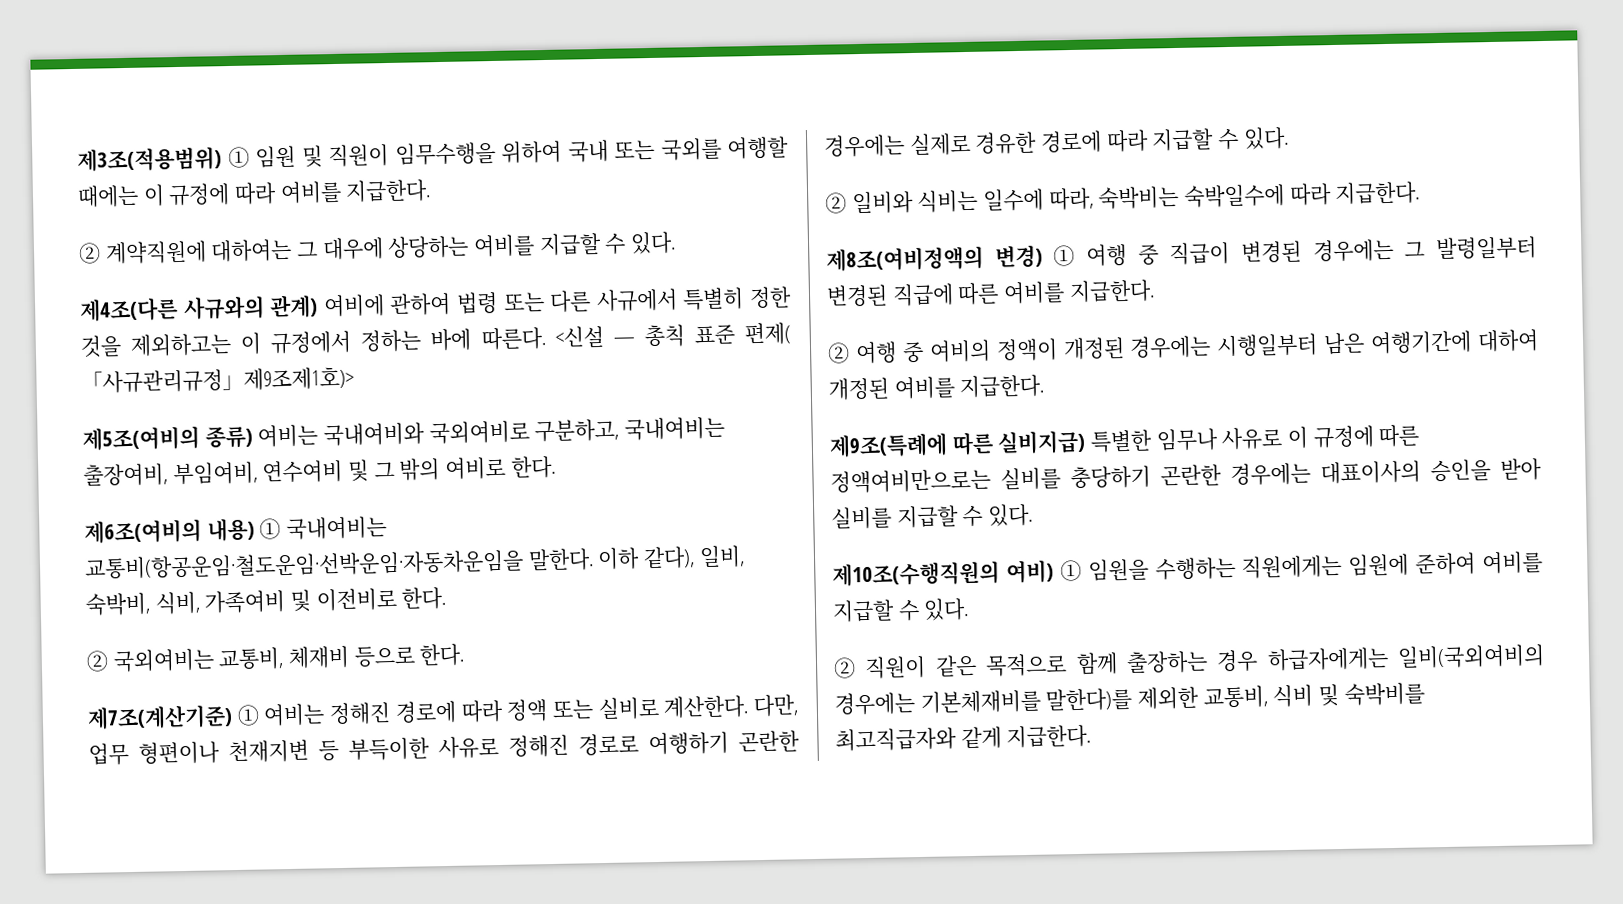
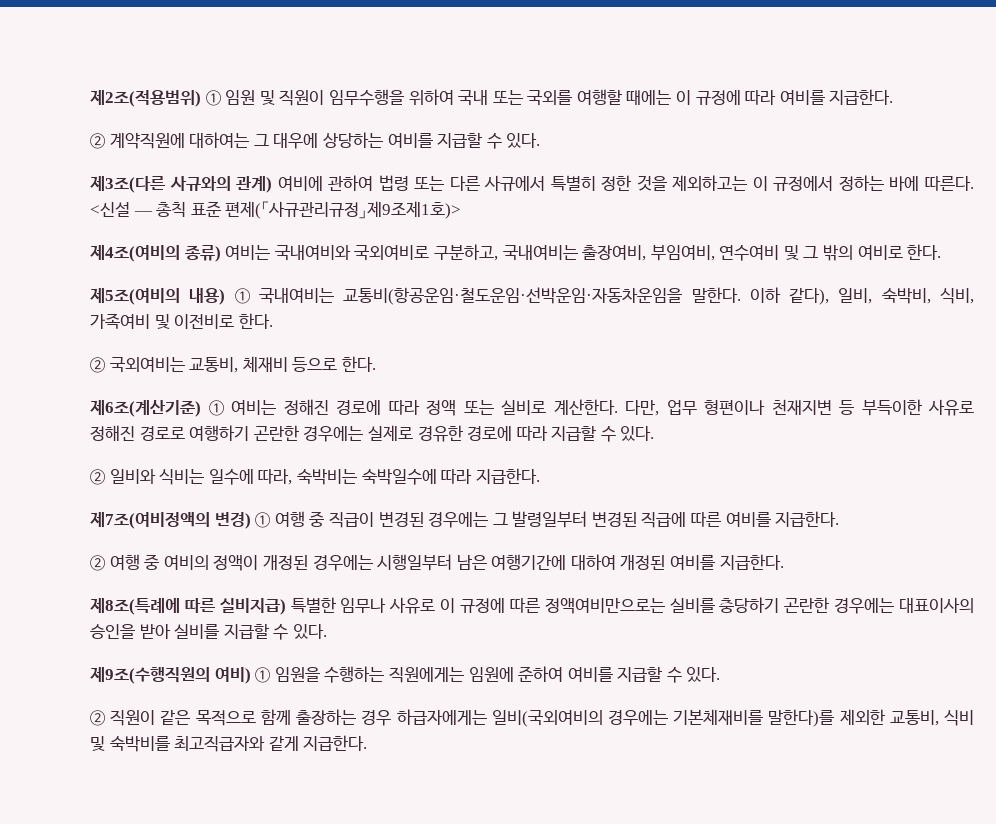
- 제3조(적용범위) ① 임원 및 직원이 임무수행을 위하여 국내 또는 국외를 여행할 때에는 이 규정에 따라 여비를 지급한다.
+ 제2조(적용범위) ① 임원 및 직원이 임무수행을 위하여 국내 또는 국외를 여행할 때에는 이 규정에 따라 여비를 지급한다.
- 제4조(다른 사규와의 관계) 여비에 관하여 법령 또는 다른 사규에서 특별히 정한 것을 제외하고는 이 규정에서 정하는 바에 따른다.
+ 제3조(다른 사규와의 관계) 여비에 관하여 법령 또는 다른 사규에서 특별히 정한 것을 제외하고는 이 규정에서 정하는 바에 따른다.
- 제5조(여비의 종류) 여비는 국내여비와 국외여비로 구분하고, 국내여비는 출장여비, 부임여비, 연수여비 및 그 밖의 여비로 한다.
+ 제4조(여비의 종류) 여비는 국내여비와 국외여비로 구분하고, 국내여비는 출장여비, 부임여비, 연수여비 및 그 밖의 여비로 한다.
- 제6조(여비의 내용) ① 국내여비는 교통비(항공운임·철도운임·선박운임·자동차운임을 말한다.
+ 제5조(여비의 내용) ① 국내여비는 교통비(항공운임·철도운임·선박운임·자동차운임을 말한다.
- 제7조(계산기준) ① 여비는 정해진 경로에 따라 정액 또는 실비로 계산한다.
+ 제6조(계산기준) ① 여비는 정해진 경로에 따라 정액 또는 실비로 계산한다.
- 제8조(여비정액의 변경) ① 여행 중 직급이 변경된 경우에는 그 발령일부터 변경된 직급에 따른 여비를 지급한다.
+ 제7조(여비정액의 변경) ① 여행 중 직급이 변경된 경우에는 그 발령일부터 변경된 직급에 따른 여비를 지급한다.
- 제9조(특례에 따른 실비지급) 특별한 임무나 사유로 이 규정에 따른 정액여비만으로는 실비를 충당하기 곤란한 경우에는 대표이사의 승인을 받아 실비를 지급할 수 있다.
+ 제8조(특례에 따른 실비지급) 특별한 임무나 사유로 이 규정에 따른 정액여비만으로는 실비를 충당하기 곤란한 경우에는 대표이사의 승인을 받아 실비를 지급할 수 있다.
- 제10조(수행직원의 여비) ① 임원을 수행하는 직원에게는 임원에 준하여 여비를 지급할 수 있다.
+ 제9조(수행직원의 여비) ① 임원을 수행하는 직원에게는 임원에 준하여 여비를 지급할 수 있다.

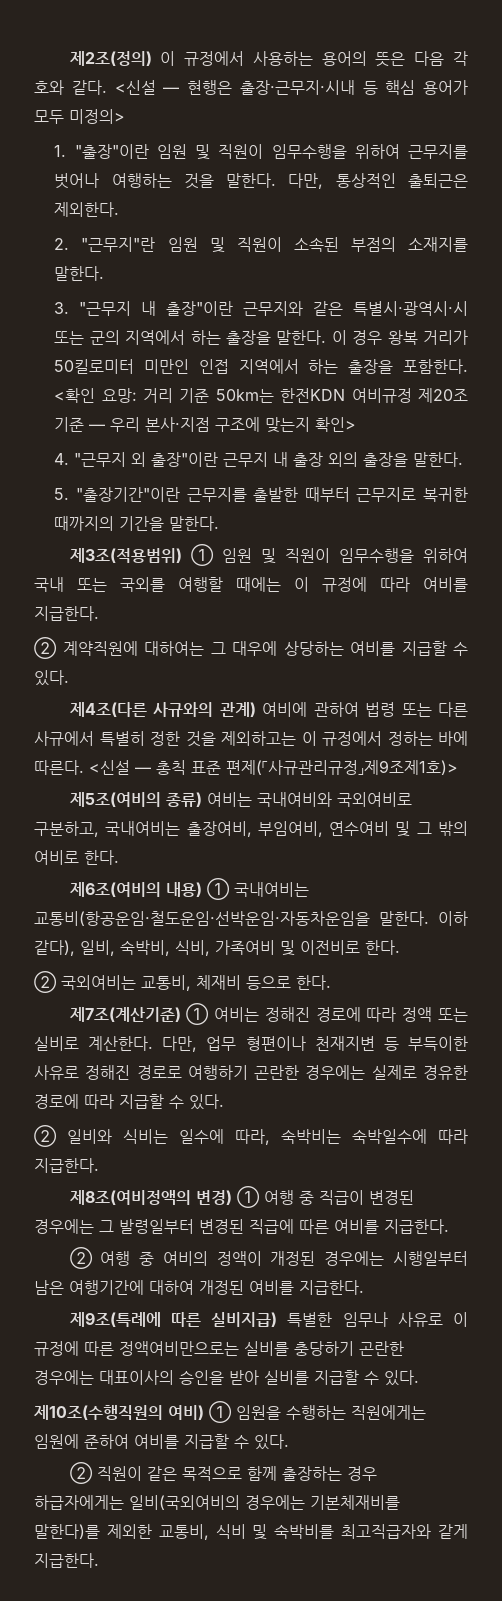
- 제2조(적용범위) ① 임원 및 직원이 임무수행을 위하여 국내 또는 국외를 여행할 때에는 이 규정에 따라 여비를 지급한다.
+ 제2조(정의) 이 규정에서 사용하는 용어의 뜻은 다음 각 호와 같다. <신설 — 현행은 출장·근무지·시내 등 핵심 용어가 모두 미정의>
+ 1. "출장"이란 임원 및 직원이 임무수행을 위하여 근무지를 벗어나 여행하는 것을 말한다. 다만, 통상적인 출퇴근은 제외한다.
+ 2. "근무지"란 임원 및 직원이 소속된 부점의 소재지를 말한다.
+ 3. "근무지 내 출장"이란 근무지와 같은 특별시·광역시·시 또는 군의 지역에서 하는 출장을 말한다. 이 경우 왕복 거리가 50킬로미터 미만인 인접 지역에서 하는 출장을 포함한다. <확인 요망: 거리 기준 50km는 한전KDN 여비규정 제20조 기준 — 우리 본사·지점 구조에 맞는지 확인>
+ 4. "근무지 외 출장"이란 근무지 내 출장 외의 출장을 말한다.
+ 5. "출장기간"이란 근무지를 출발한 때부터 근무지로 복귀한 때까지의 기간을 말한다.
+ 제3조(적용범위) ① 임원 및 직원이 임무수행을 위하여 국내 또는 국외를 여행할 때에는 이 규정에 따라 여비를 지급한다.
- 제3조(다른 사규와의 관계) 여비에 관하여 법령 또는 다른 사규에서 특별히 정한 것을 제외하고는 이 규정에서 정하는 바에 따른다.
+ 제4조(다른 사규와의 관계) 여비에 관하여 법령 또는 다른 사규에서 특별히 정한 것을 제외하고는 이 규정에서 정하는 바에 따른다.
- 제4조(여비의 종류) 여비는 국내여비와 국외여비로 구분하고, 국내여비는 출장여비, 부임여비, 연수여비 및 그 밖의 여비로 한다.
+ 제5조(여비의 종류) 여비는 국내여비와 국외여비로 구분하고, 국내여비는 출장여비, 부임여비, 연수여비 및 그 밖의 여비로 한다.
- 제5조(여비의 내용) ① 국내여비는 교통비(항공운임·철도운임·선박운임·자동차운임을 말한다.
+ 제6조(여비의 내용) ① 국내여비는 교통비(항공운임·철도운임·선박운임·자동차운임을 말한다.
- 제6조(계산기준) ① 여비는 정해진 경로에 따라 정액 또는 실비로 계산한다.
+ 제7조(계산기준) ① 여비는 정해진 경로에 따라 정액 또는 실비로 계산한다.
- 제7조(여비정액의 변경) ① 여행 중 직급이 변경된 경우에는 그 발령일부터 변경된 직급에 따른 여비를 지급한다.
+ 제8조(여비정액의 변경) ① 여행 중 직급이 변경된 경우에는 그 발령일부터 변경된 직급에 따른 여비를 지급한다.
- 제8조(특례에 따른 실비지급) 특별한 임무나 사유로 이 규정에 따른 정액여비만으로는 실비를 충당하기 곤란한 경우에는 대표이사의 승인을 받아 실비를 지급할 수 있다.
+ 제9조(특례에 따른 실비지급) 특별한 임무나 사유로 이 규정에 따른 정액여비만으로는 실비를 충당하기 곤란한 경우에는 대표이사의 승인을 받아 실비를 지급할 수 있다.
- 제9조(수행직원의 여비) ① 임원을 수행하는 직원에게는 임원에 준하여 여비를 지급할 수 있다.
+ 제10조(수행직원의 여비) ① 임원을 수행하는 직원에게는 임원에 준하여 여비를 지급할 수 있다.

